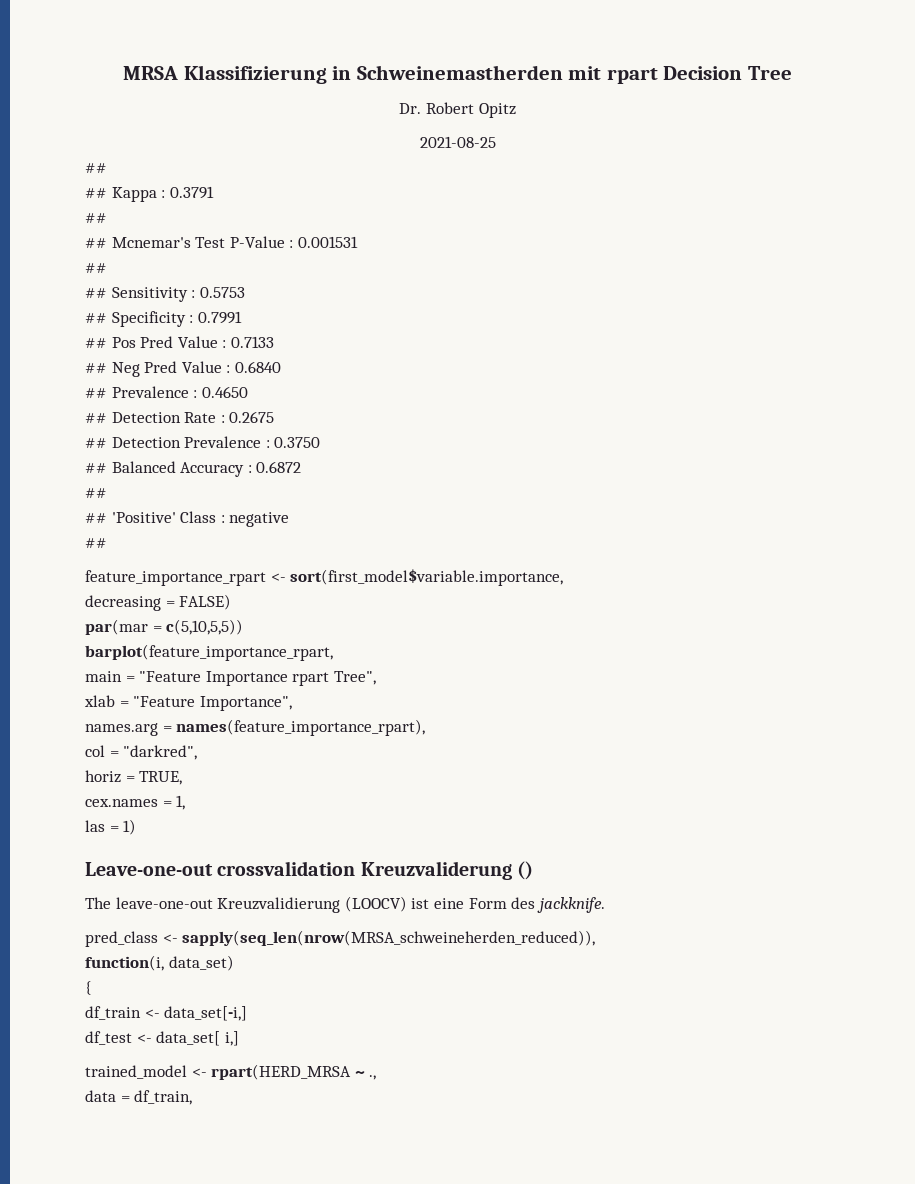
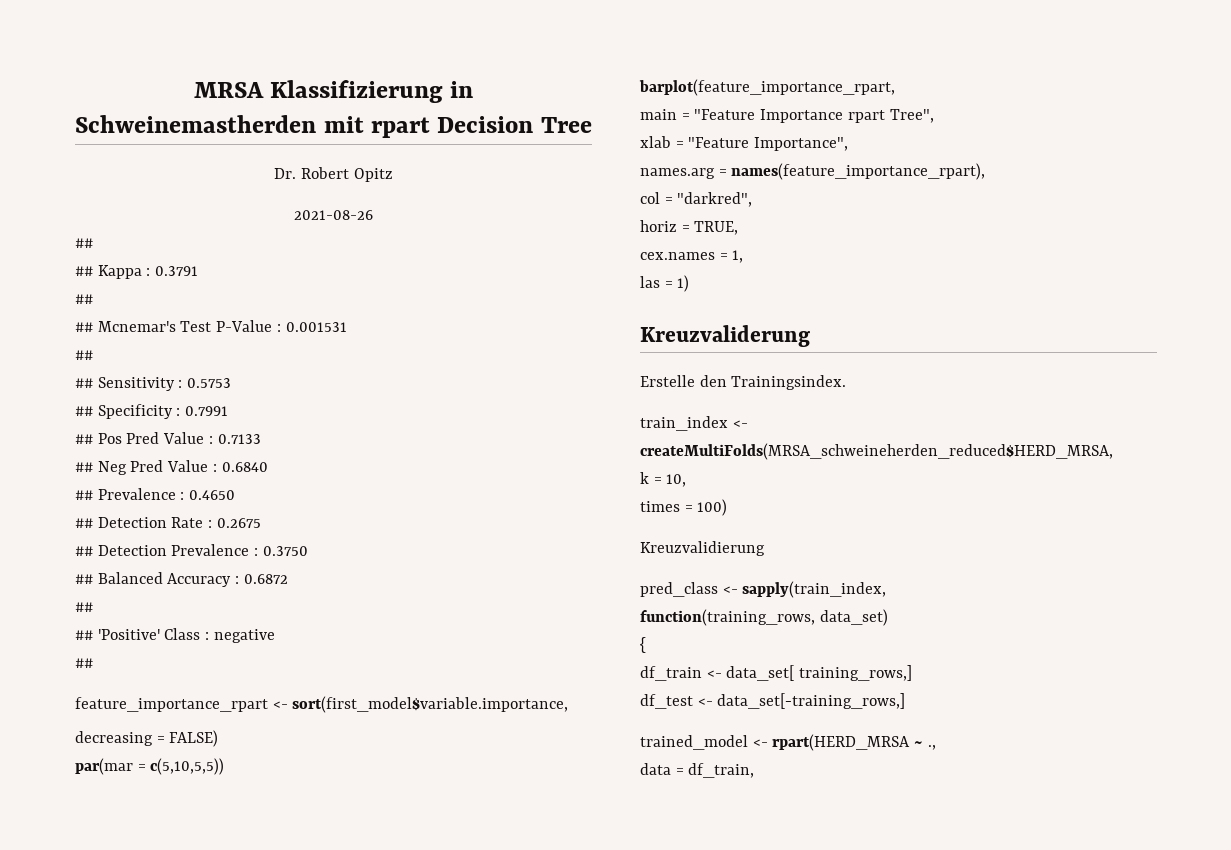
- 2021-08-25
+ 2021-08-26
- Leave-one-out crossvalidation Kreuzvaliderung ()
- The leave-one-out Kreuzvalidierung (LOOCV) ist eine Form des jackknife.
+ Kreuzvaliderung
+ Erstelle den Trainingsindex.
+ train_index <- createMultiFolds(MRSA_schweineherden_reduced$HERD_MRSA,
+ k = 10,
+ times = 100)
+ Kreuzvalidierung
- pred_class <- sapply(seq_len(nrow(MRSA_schweineherden_reduced)),
- function(i, data_set)
+ pred_class <- sapply(train_index,
+ function(training_rows, data_set)
- df_train <- data_set[-i,]
+ df_train <- data_set[ training_rows,]
- df_test <- data_set[ i,]
+ df_test <- data_set[-training_rows,]

